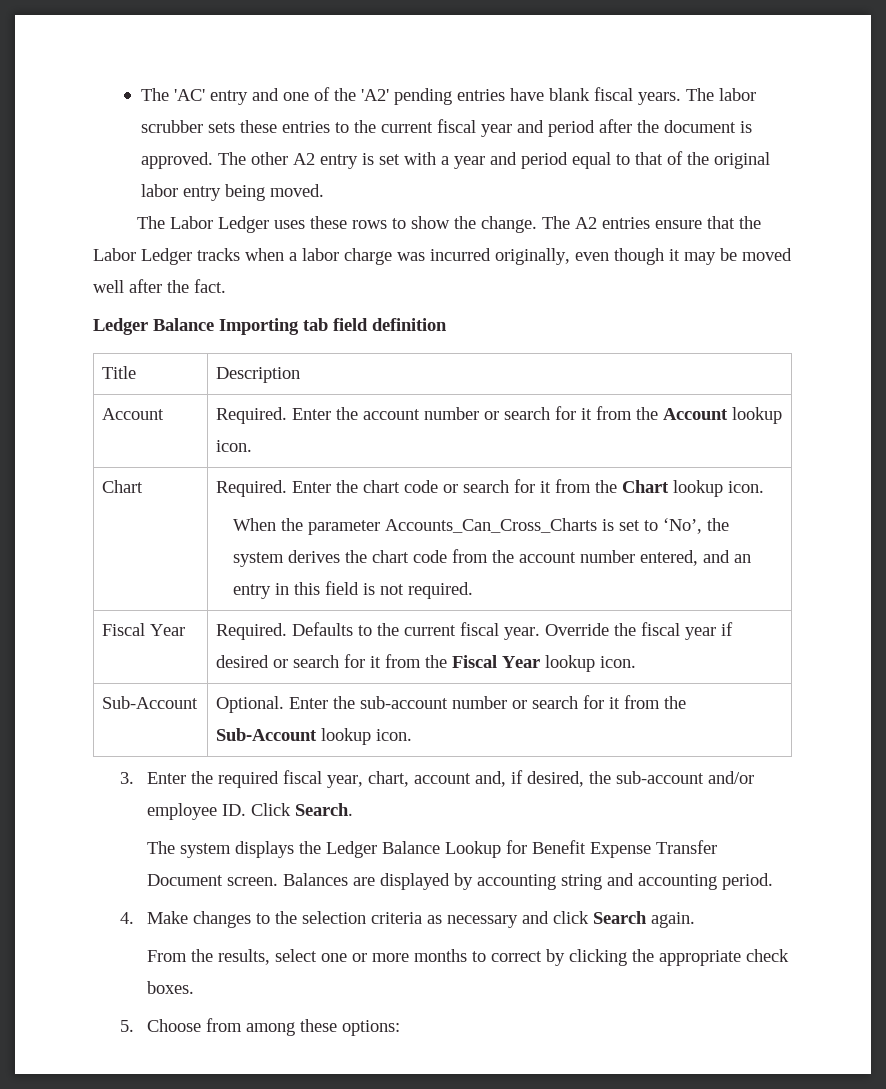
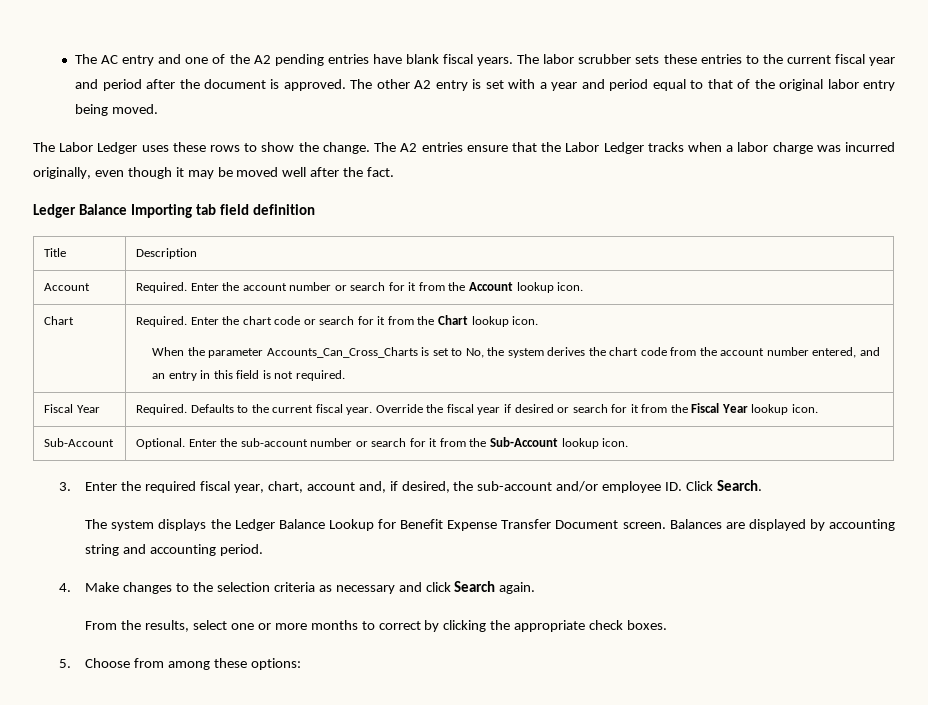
- The 'AC' entry and one of the 'A2' pending entries have blank fiscal years.
+ The AC entry and one of the A2 pending entries have blank fiscal years.
- When the parameter Accounts_Can_Cross_Charts is set to ‘No’, the system derives the chart code from the account number entered, and an entry in this field is not required.
+ When the parameter Accounts_Can_Cross_Charts is set to No, the system derives the chart code from the account number entered, and an entry in this field is not required.

